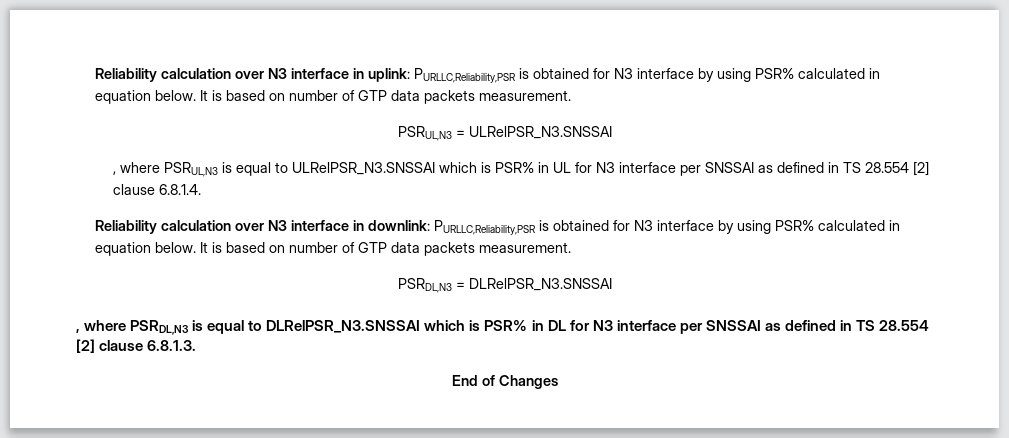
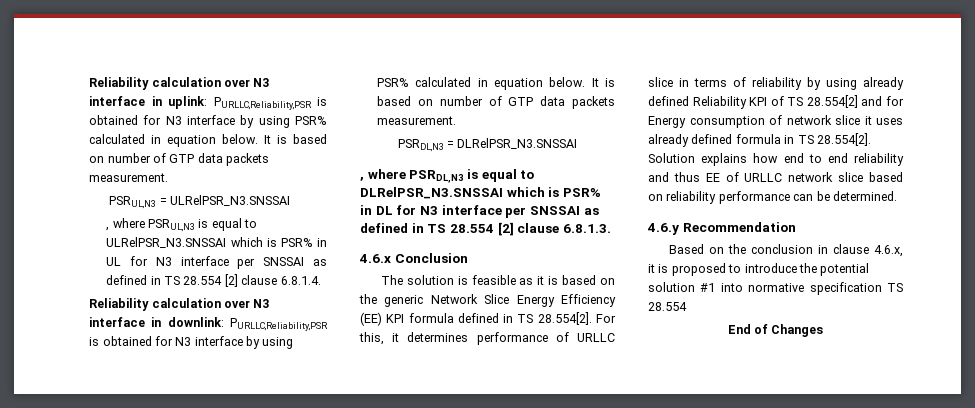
+ 4.6.x Conclusion
+ The solution is feasible as it is based on the generic Network Slice Energy Efficiency (EE) KPI formula defined in TS 28.554[2]. For this, it determines performance of URLLC slice in terms of reliability by using already defined Reliability KPI of TS 28.554[2] and for Energy consumption of network slice it uses already defined formula in TS 28.554[2]. Solution explains how end to end reliability and thus EE of URLLC network slice based on reliability performance can be determined.
+ 4.6.y Recommendation
+ Based on the conclusion in clause 4.6.x, it is proposed to introduce the potential solution #1 into normative specification TS 28.554

